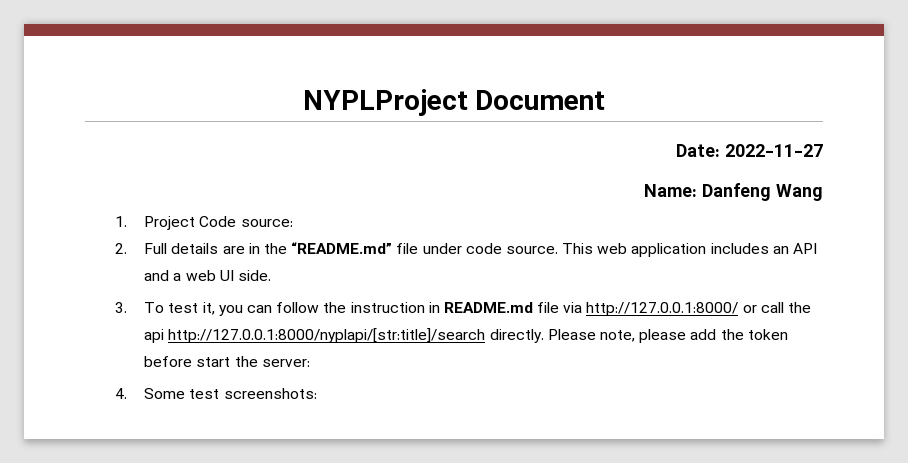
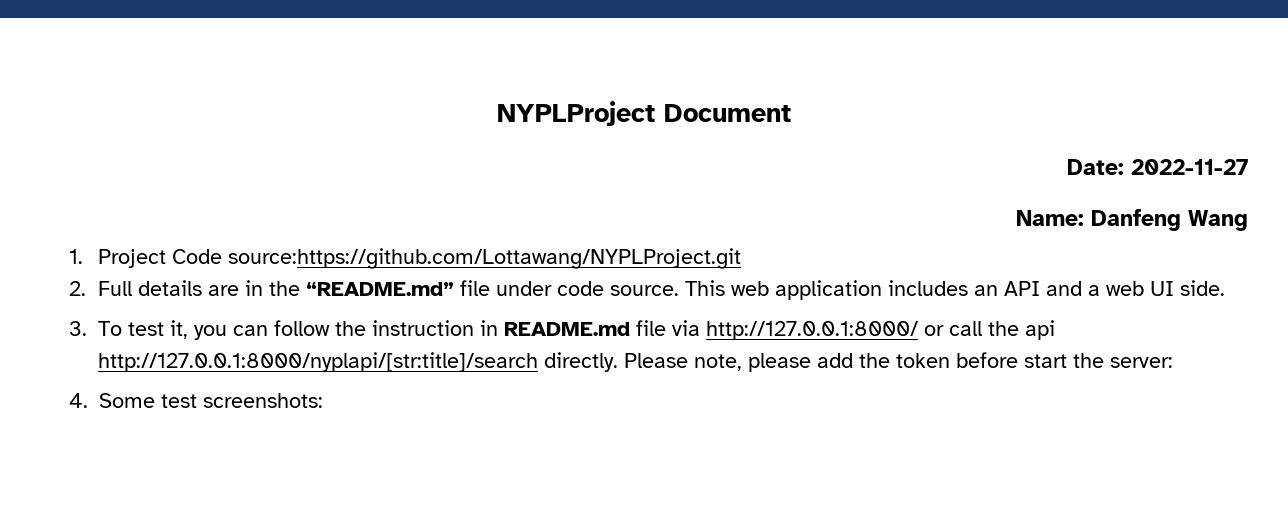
- 1. Project Code source:
+ 1. Project Code source:https://github.com/Lottawang/NYPLProject.git

